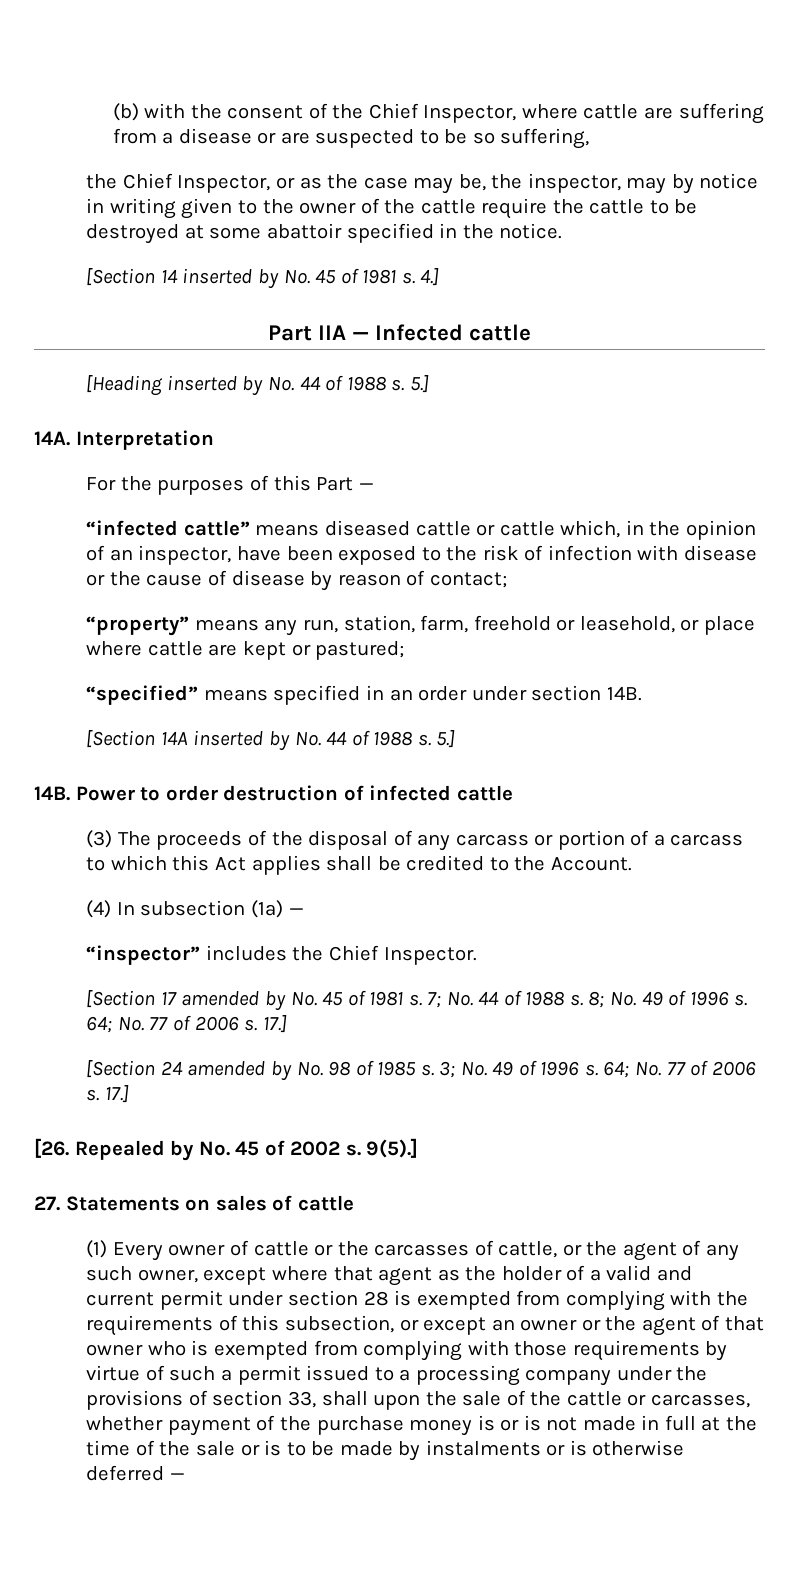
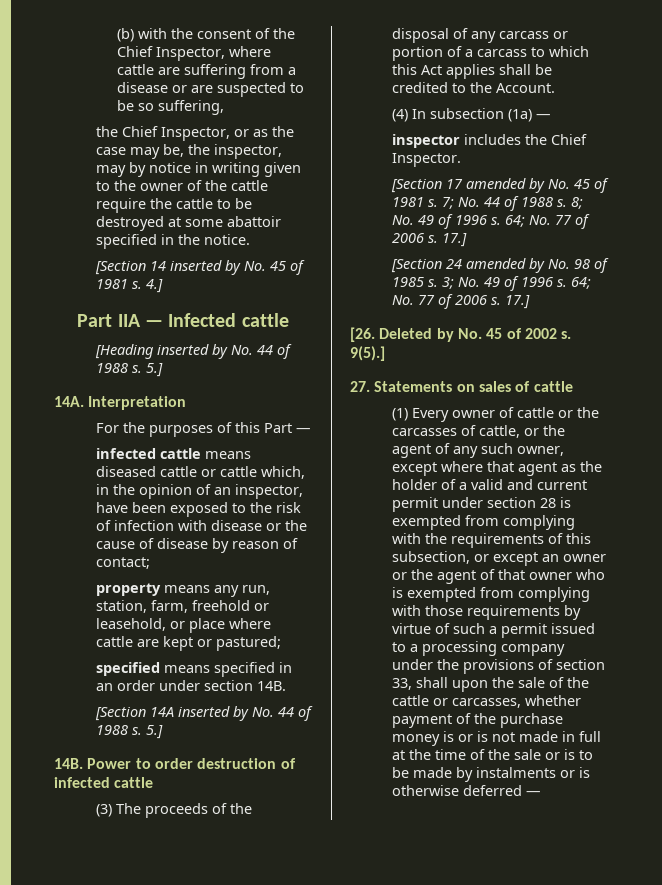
- “infected cattle” means diseased cattle or cattle which, in the opinion of an inspector, have been exposed to the risk of infection with disease or the cause of disease by reason of contact;
+ infected cattle means diseased cattle or cattle which, in the opinion of an inspector, have been exposed to the risk of infection with disease or the cause of disease by reason of contact;
- “property” means any run, station, farm, freehold or leasehold, or place where cattle are kept or pastured;
+ property means any run, station, farm, freehold or leasehold, or place where cattle are kept or pastured;
- “specified” means specified in an order under section 14B.
+ specified means specified in an order under section 14B.
- “inspector” includes the Chief Inspector.
+ inspector includes the Chief Inspector.
- [26. Repealed by No. 45 of 2002 s.
+ [26. Deleted by No. 45 of 2002 s.

